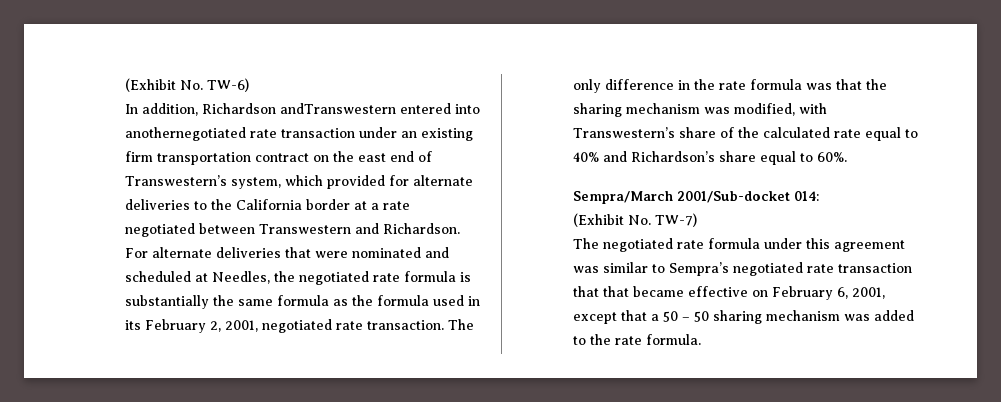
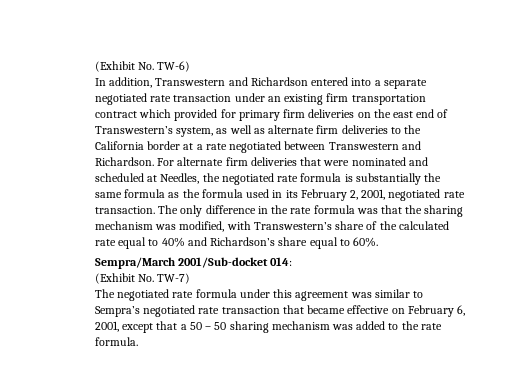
- In addition, Richardson andTranswestern entered into anothernegotiated rate transaction under an existing firm transportation contract on the east end of Transwestern’s system, which provided for alternate deliveries to the California border at a rate negotiated between Transwestern and Richardson.
+ In addition, Transwestern and Richardson entered into a separate negotiated rate transaction under an existing firm transportation contract which provided for primary firm deliveries on the east end of Transwestern’s system, as well as alternate firm deliveries to the California border at a rate negotiated between Transwestern and Richardson.
- For alternate deliveries that were nominated and scheduled at Needles, the negotiated rate formula is substantially the same formula as the formula used in its February 2, 2001, negotiated rate transaction.
+ For alternate firm deliveries that were nominated and scheduled at Needles, the negotiated rate formula is substantially the same formula as the formula used in its February 2, 2001, negotiated rate transaction.
- The negotiated rate formula under this agreement was similar to Sempra’s negotiated rate transaction that that became effective on February 6, 2001, except that a 50 – 50 sharing mechanism was added to the rate formula.
+ The negotiated rate formula under this agreement was similar to Sempra’s negotiated rate transaction that became effective on February 6, 2001, except that a 50 – 50 sharing mechanism was added to the rate formula.

